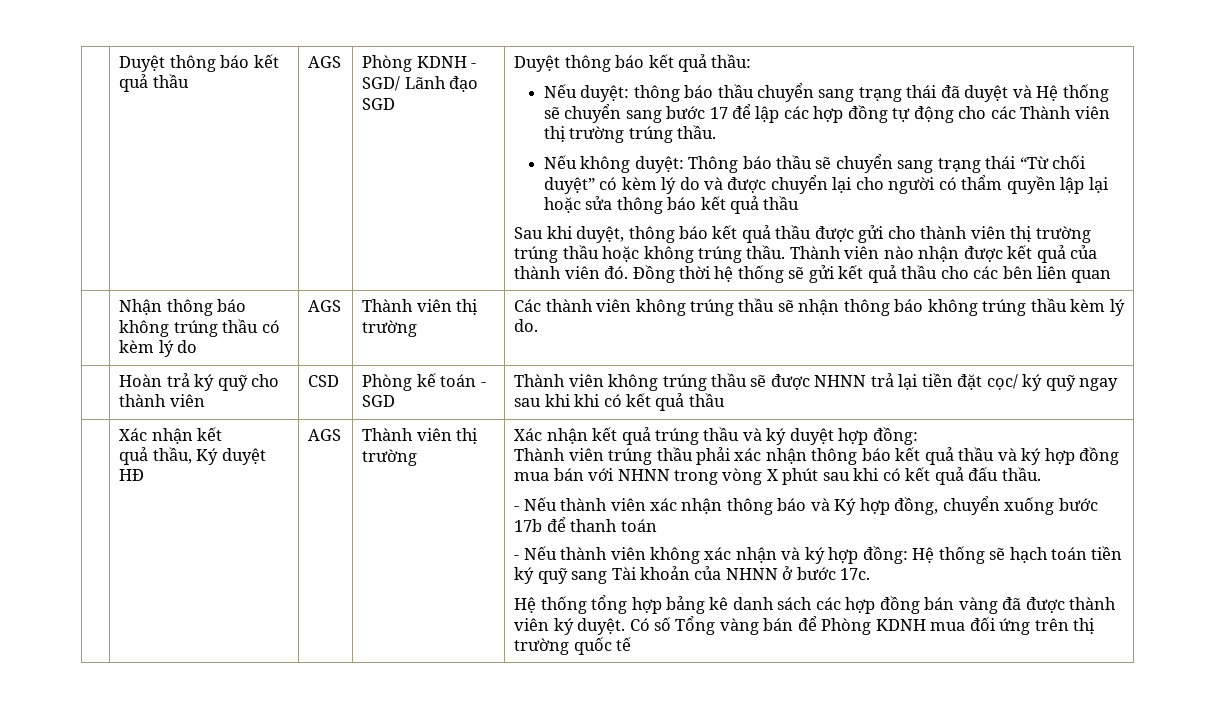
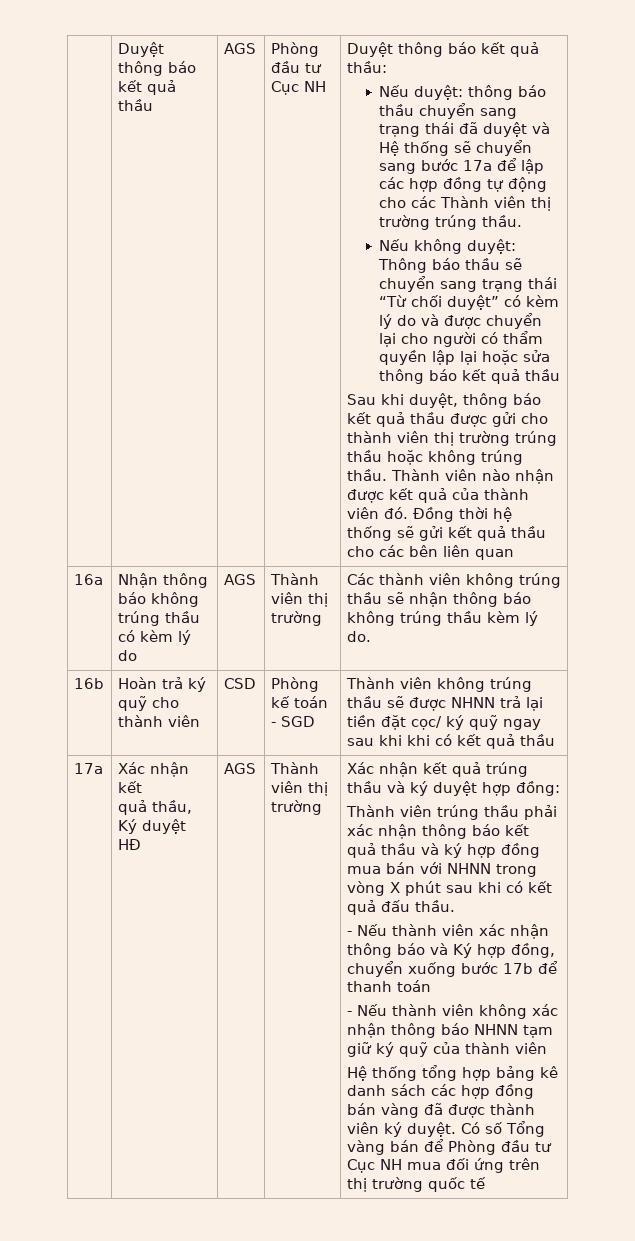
- AGS | Phòng KDNH - SGD/ Lãnh đạo SGD
+ AGS | Phòng đầu tư Cục NH
- Nếu duyệt: thông báo thầu chuyển sang trạng thái đã duyệt và Hệ thống sẽ chuyển sang bước 17 để lập các hợp đồng tự động cho các Thành viên thị trường trúng thầu.
+ Nếu duyệt: thông báo thầu chuyển sang trạng thái đã duyệt và Hệ thống sẽ chuyển sang bước 17a để lập các hợp đồng tự động cho các Thành viên thị trường trúng thầu.
- | Nhận thông báo không trúng thầu có kèm lý do | AGS | Thành viên thị trường | Các thành viên không trúng thầu sẽ nhận thông báo không trúng thầu kèm lý do.
+ 16a | Nhận thông báo không trúng thầu có kèm lý do | AGS | Thành viên thị trường | Các thành viên không trúng thầu sẽ nhận thông báo không trúng thầu kèm lý do.
- | Hoàn trả ký quỹ cho thành viên | CSD | Phòng kế toán - SGD | Thành viên không trúng thầu sẽ được NHNN trả lại tiền đặt cọc/ ký quỹ ngay sau khi khi có kết quả thầu
+ 16b | Hoàn trả ký quỹ cho thành viên | CSD | Phòng kế toán - SGD | Thành viên không trúng thầu sẽ được NHNN trả lại tiền đặt cọc/ ký quỹ ngay sau khi khi có kết quả thầu
+ 17a
- - Nếu thành viên không xác nhận và ký hợp đồng: Hệ thống sẽ hạch toán tiền ký quỹ sang Tài khoản của NHNN ở bước 17c.
+ - Nếu thành viên không xác nhận thông báo NHNN tạm giữ ký quỹ của thành viên
- Có số Tổng vàng bán để Phòng KDNH mua đối ứng trên thị trường quốc tế
+ Có số Tổng vàng bán để Phòng đầu tư Cục NH mua đối ứng trên thị trường quốc tế

